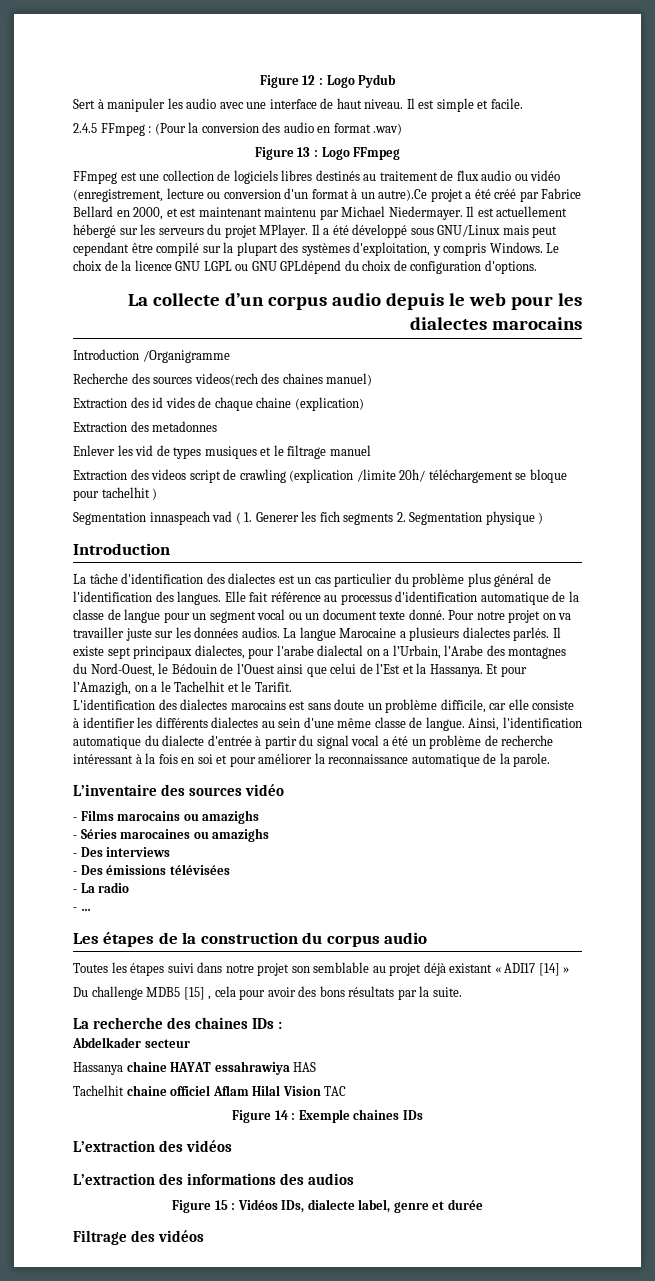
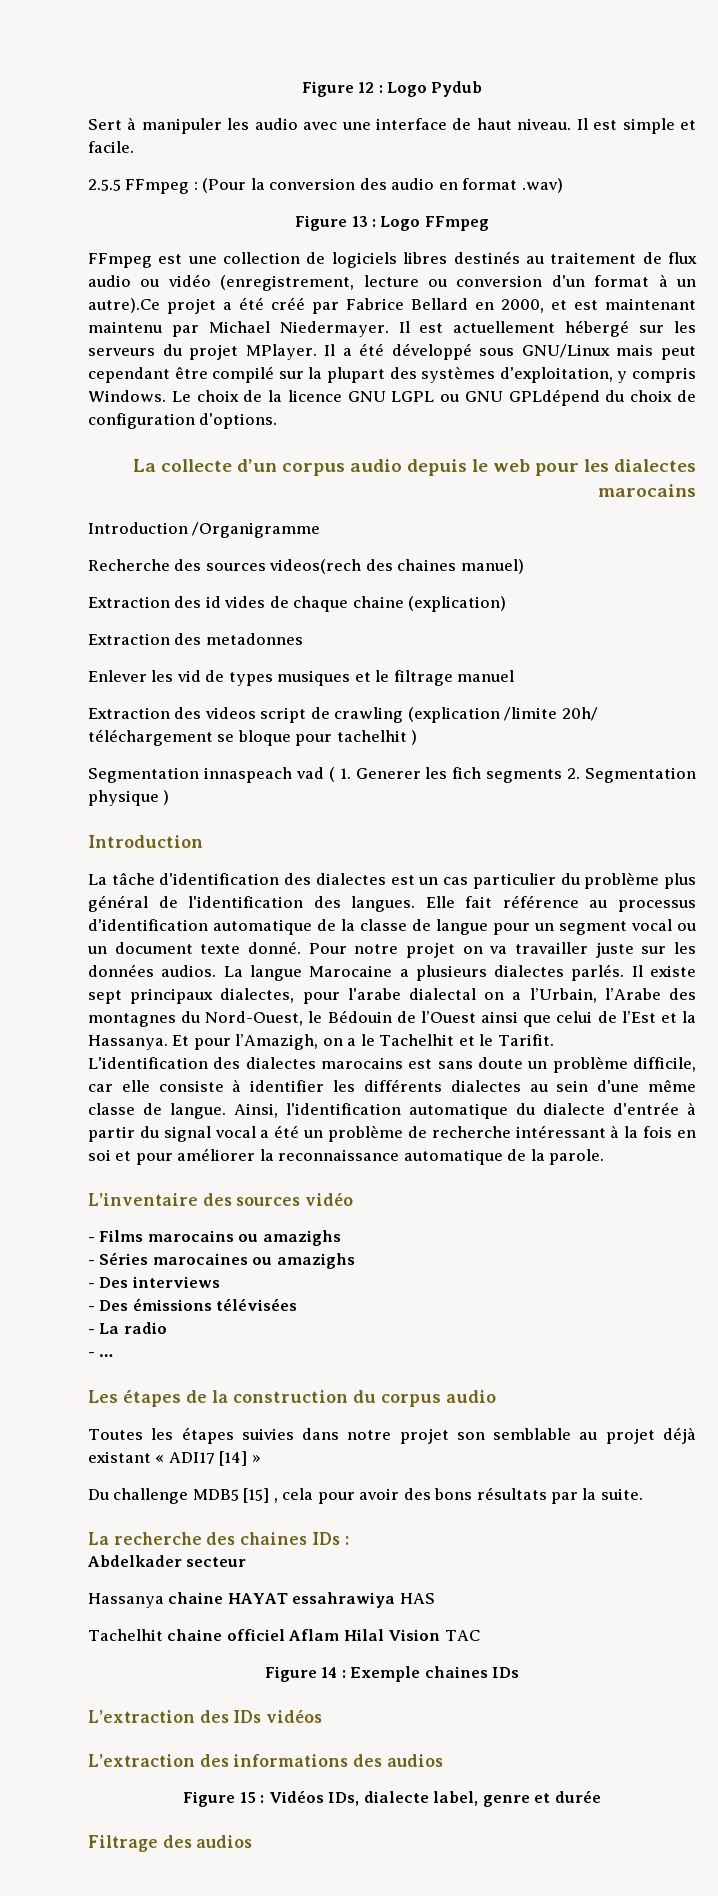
- 2.4.5 FFmpeg : (Pour la conversion des audio en format .wav)
+ 2.5.5 FFmpeg : (Pour la conversion des audio en format .wav)
- Toutes les étapes suivi dans notre projet son semblable au projet déjà existant « ADI17 [14] »
+ Toutes les étapes suivies dans notre projet son semblable au projet déjà existant « ADI17 [14] »
- L’extraction des vidéos
+ L’extraction des IDs vidéos
- Filtrage des vidéos
+ Filtrage des audios

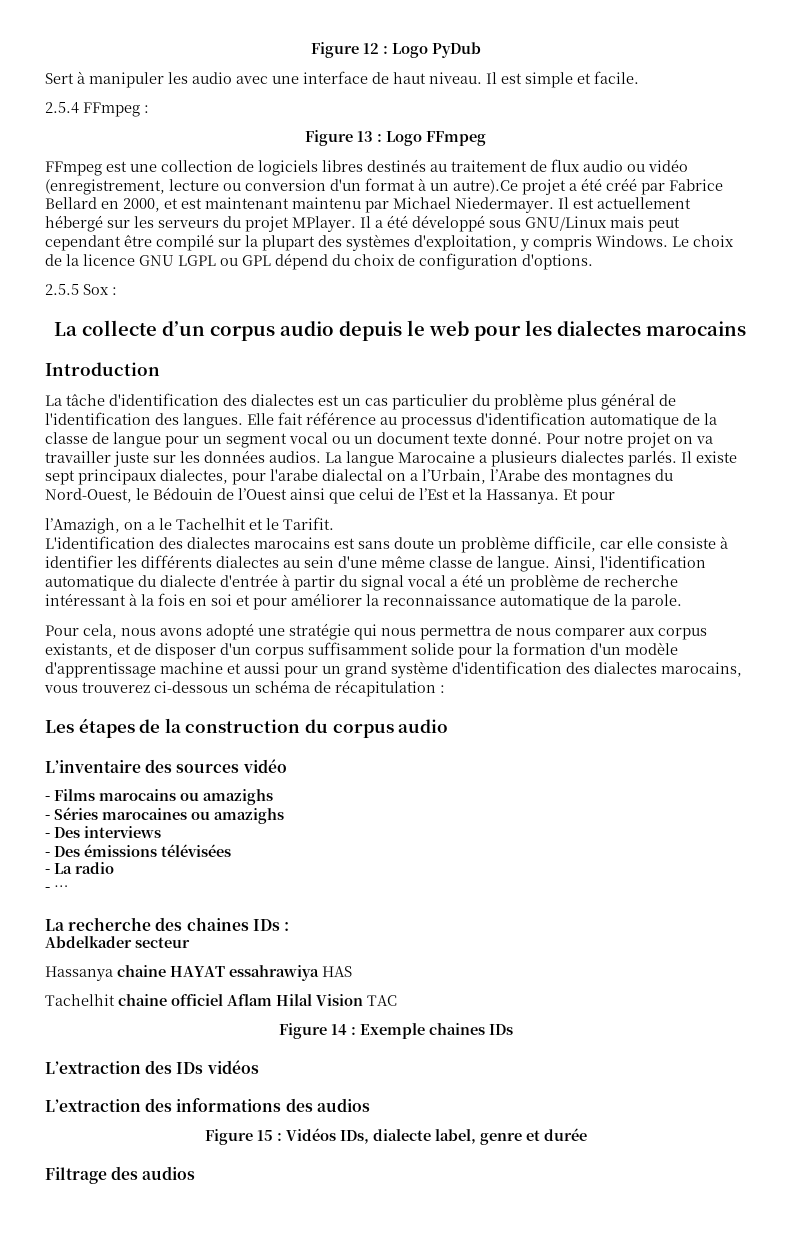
- Figure 12 : Logo Pydub
+ Figure 12 : Logo PyDub
- 2.5.5 FFmpeg : (Pour la conversion des audio en format .wav)
+ 2.5.4 FFmpeg :
- Le choix de la licence GNU LGPL ou GNU GPLdépend du choix de configuration d'options.
+ Le choix de la licence GNU LGPL ou GPL dépend du choix de configuration d'options.
+ 2.5.5 Sox :
- Introduction /Organigramme
- Recherche des sources videos(rech des chaines manuel)
- Extraction des id vides de chaque chaine (explication)
- Extraction des metadonnes
- Enlever les vid de types musiques et le filtrage manuel
- Extraction des videos script de crawling (explication /limite 20h/ téléchargement se bloque pour tachelhit )
- Segmentation innaspeach vad ( 1. Generer les fich segments 2. Segmentation physique )
- Et pour l’Amazigh, on a le Tachelhit et le Tarifit.
+ Et pour
+ l’Amazigh, on a le Tachelhit et le Tarifit.
+ Pour cela, nous avons adopté une stratégie qui nous permettra de nous comparer aux corpus existants, et de disposer d'un corpus suffisamment solide pour la formation d'un modèle d'apprentissage machine et aussi pour un grand système d'identification des dialectes marocains, vous trouverez ci-dessous un schéma de récapitulation :
+ Les étapes de la construction du corpus audio
- Les étapes de la construction du corpus audio
- Toutes les étapes suivies dans notre projet son semblable au projet déjà existant « ADI17 [14] »
- Du challenge MDB5 [15] , cela pour avoir des bons résultats par la suite.

